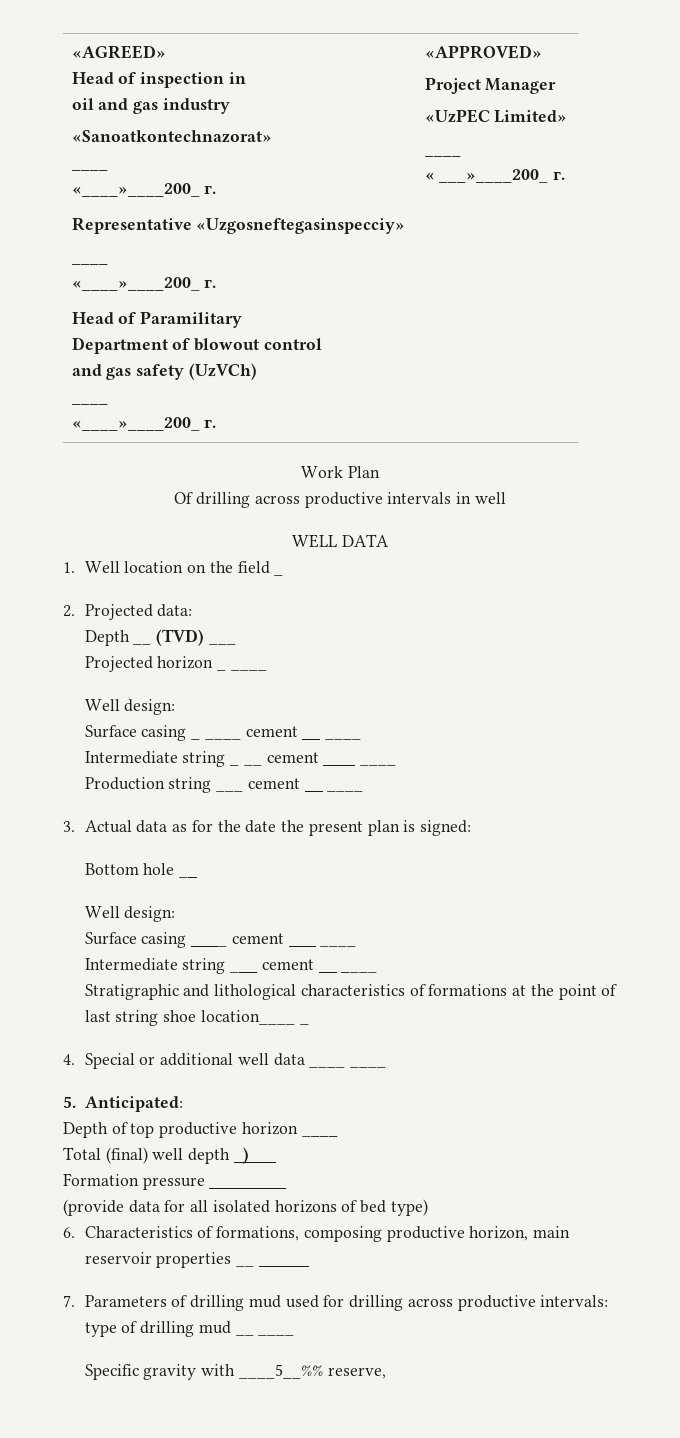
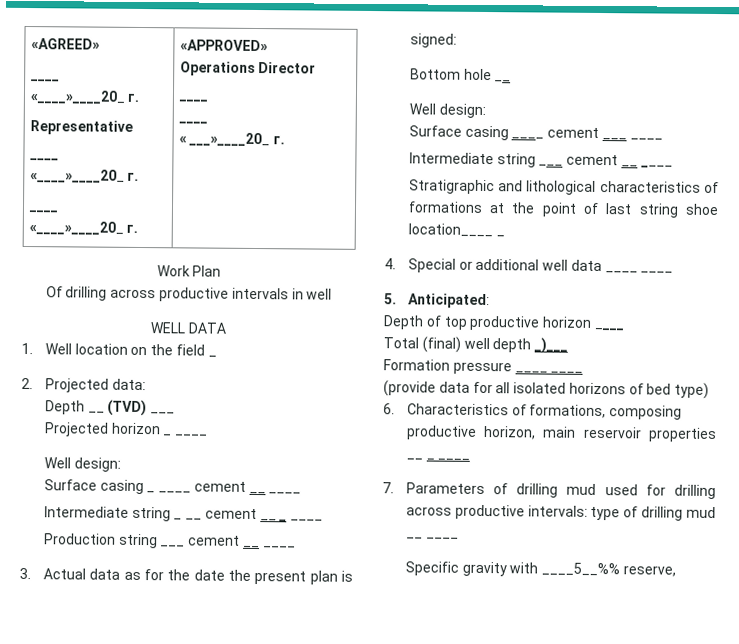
  «AGREED»
- Head of inspection in
- oil and gas industry
- «Sanoatkontechnazorat»
  ____
- «____»____200_ г.
+ «____»____20_ г.
- Representative «Uzgosneftegasinspecciy»
+ Representative
  ____
- «____»____200_ г.
- Head of Paramilitary
- Department of blowout control
- and gas safety (UzVCh)
+ «____»____20_ г.
  ____
- «____»____200_ г.
+ «____»____20_ г.
- Project Manager
- «UzPEC Limited»
+ Operations Director
+ ____
- « ___»____200_ г.
+ « ___»____20_ г.

